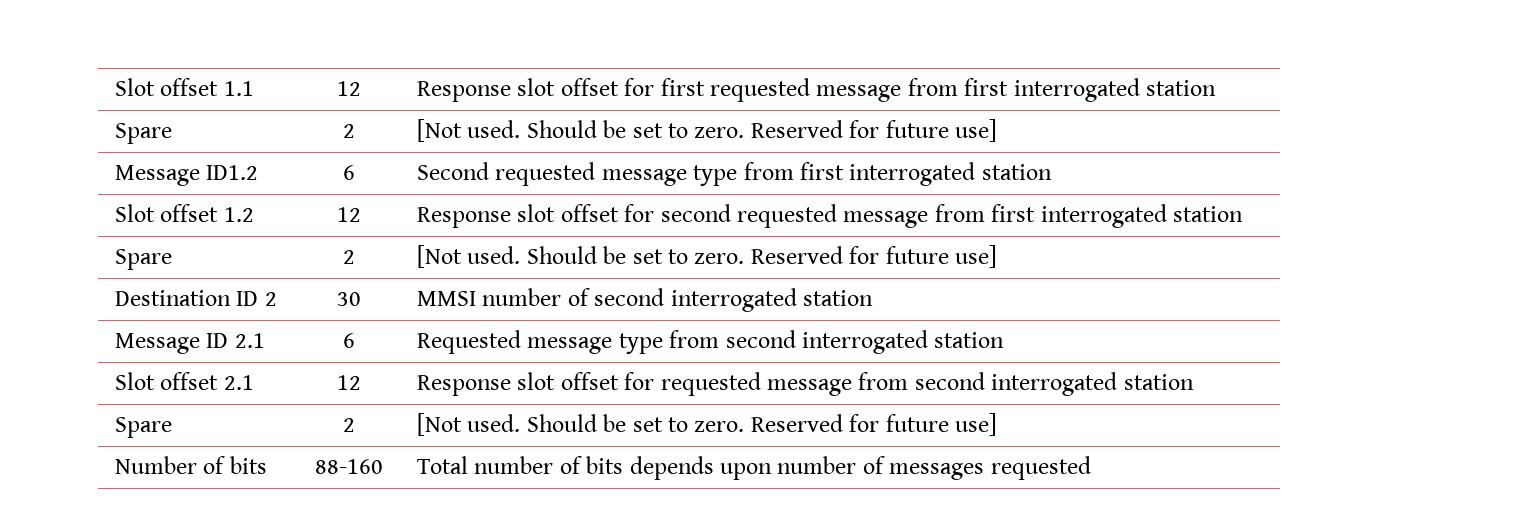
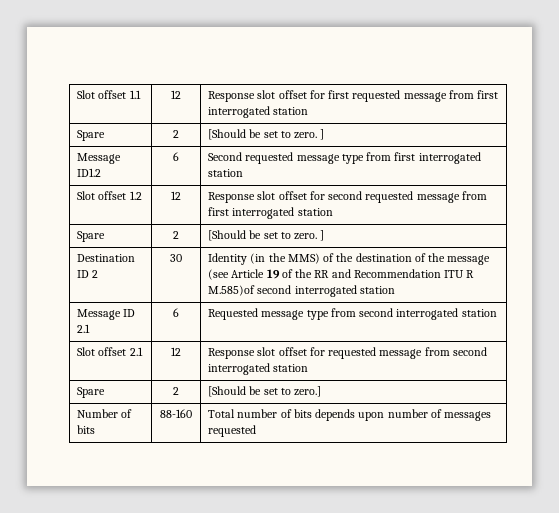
  Slot offset 1.1 | 12 | Response slot offset for first requested message from first interrogated station
- Spare | 2 | [Not used. Should be set to zero. Reserved for future use]
+ Spare | 2 | [Should be set to zero. ]
  Slot offset 1.2 | 12 | Response slot offset for second requested message from first interrogated station
- Spare | 2 | [Not used. Should be set to zero. Reserved for future use]
+ Spare | 2 | [Should be set to zero. ]
- Destination ID 2 | 30 | MMSI number of second interrogated station
+ Destination ID 2 | 30 | Identity (in the MMS) of the destination of the message (see Article 19 of the RR and Recommendation ITU R M.585)of second interrogated station
  Slot offset 2.1 | 12 | Response slot offset for requested message from second interrogated station
- Spare | 2 | [Not used. Should be set to zero. Reserved for future use]
+ Spare | 2 | [Should be set to zero.]

